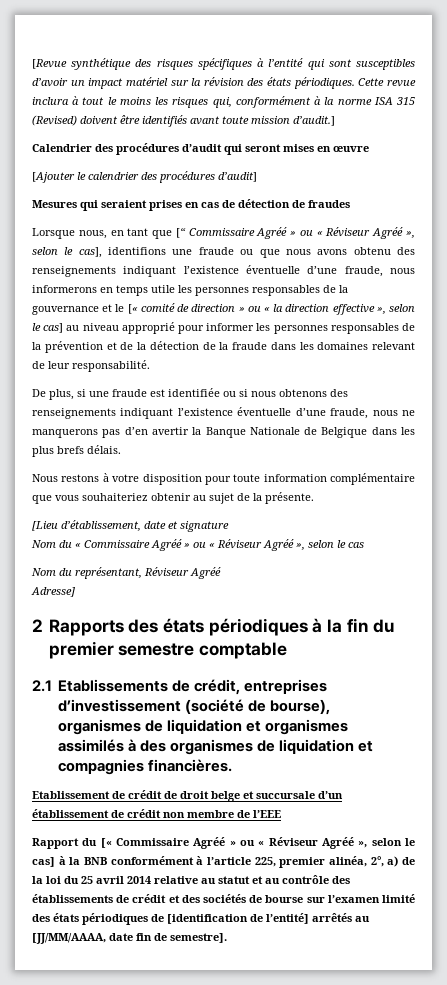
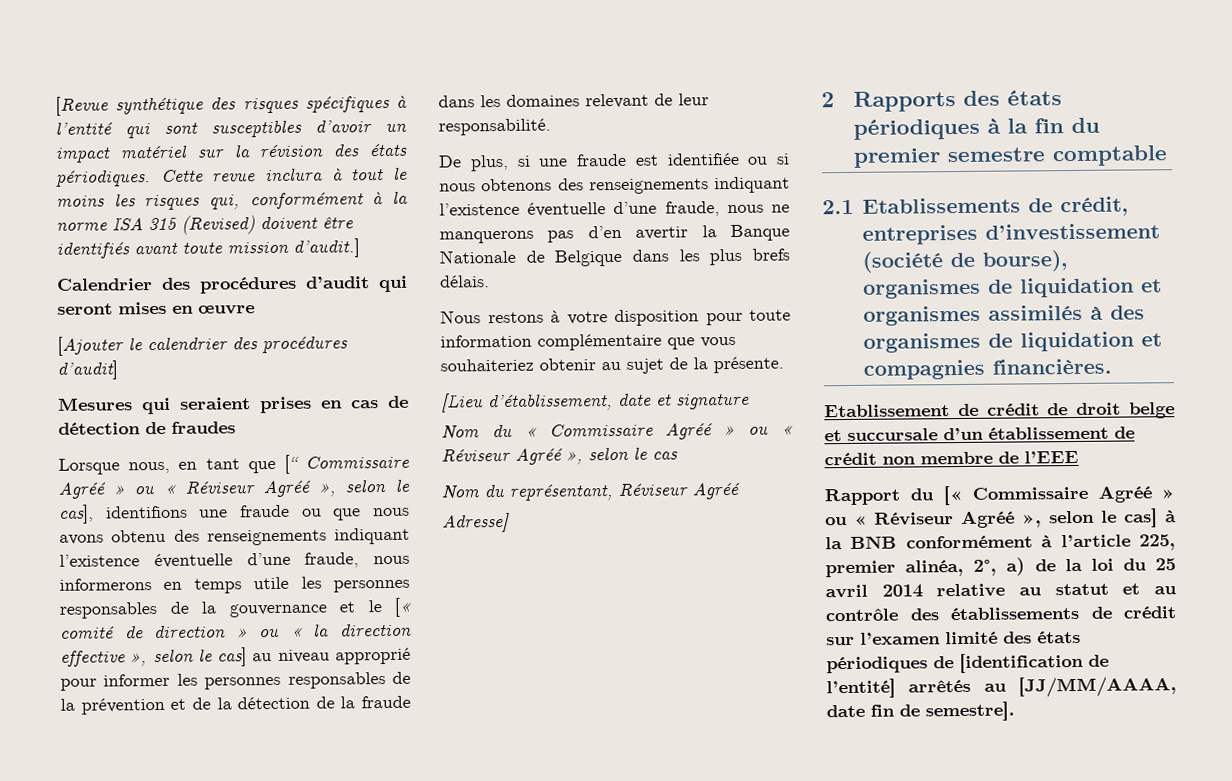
- Rapport du [« Commissaire Agréé » ou « Réviseur Agréé », selon le cas] à la BNB conformément à l’article 225, premier alinéa, 2°, a) de la loi du 25 avril 2014 relative au statut et au contrôle des établissements de crédit et des sociétés de bourse sur l’examen limité des états périodiques de [identification de l’entité] arrêtés au [JJ/MM/AAAA, date fin de semestre].
+ Rapport du [« Commissaire Agréé » ou « Réviseur Agréé », selon le cas] à la BNB conformément à l’article 225, premier alinéa, 2°, a) de la loi du 25 avril 2014 relative au statut et au contrôle des établissements de crédit sur l’examen limité des états périodiques de [identification de l’entité] arrêtés au [JJ/MM/AAAA, date fin de semestre].

